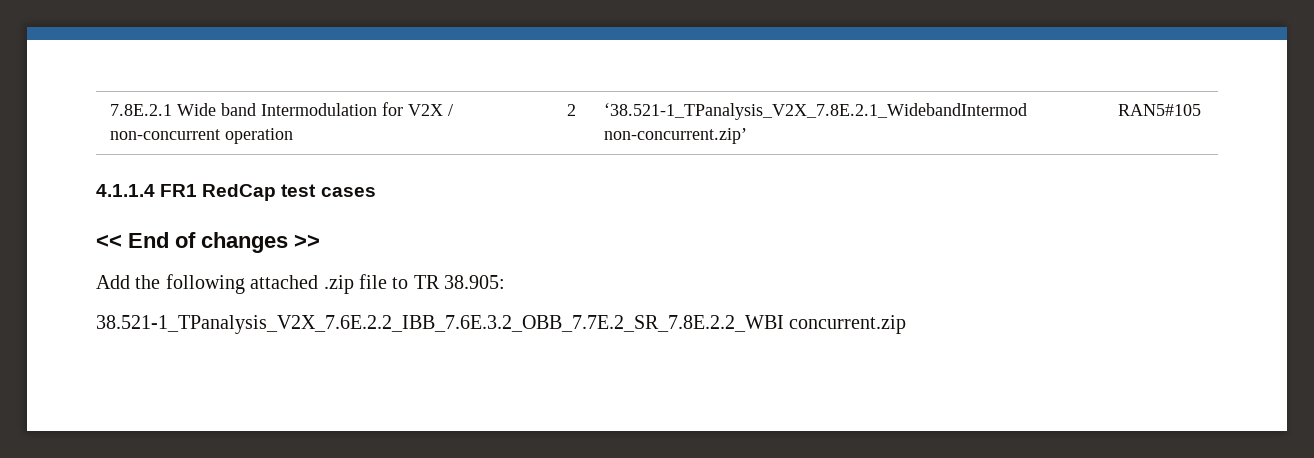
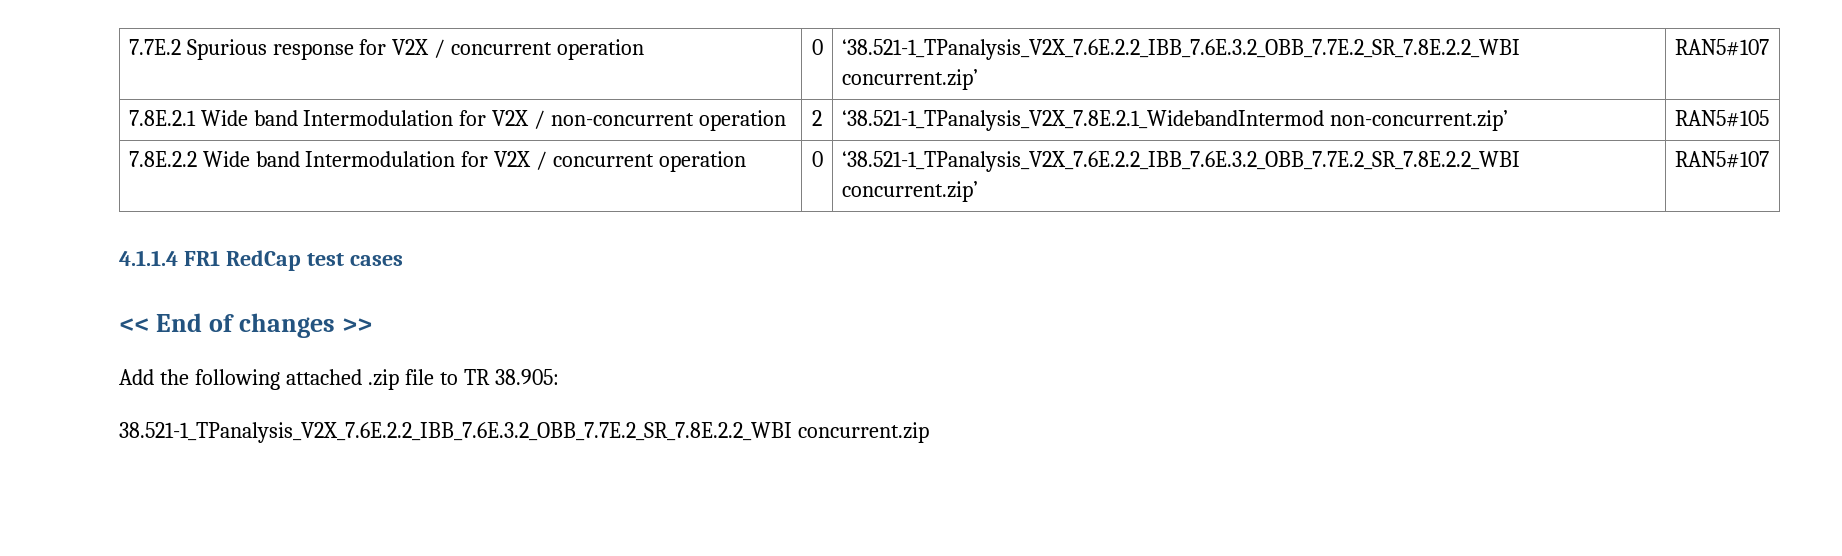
+ 7.7E.2 Spurious response for V2X / concurrent operation | 0 | ‘38.521-1_TPanalysis_V2X_7.6E.2.2_IBB_7.6E.3.2_OBB_7.7E.2_SR_7.8E.2.2_WBI concurrent.zip’ | RAN5#107
+ 7.8E.2.2 Wide band Intermodulation for V2X / concurrent operation | 0 | ‘38.521-1_TPanalysis_V2X_7.6E.2.2_IBB_7.6E.3.2_OBB_7.7E.2_SR_7.8E.2.2_WBI concurrent.zip’ | RAN5#107

